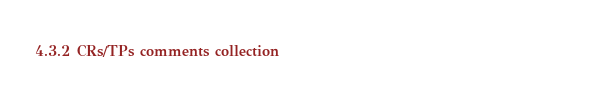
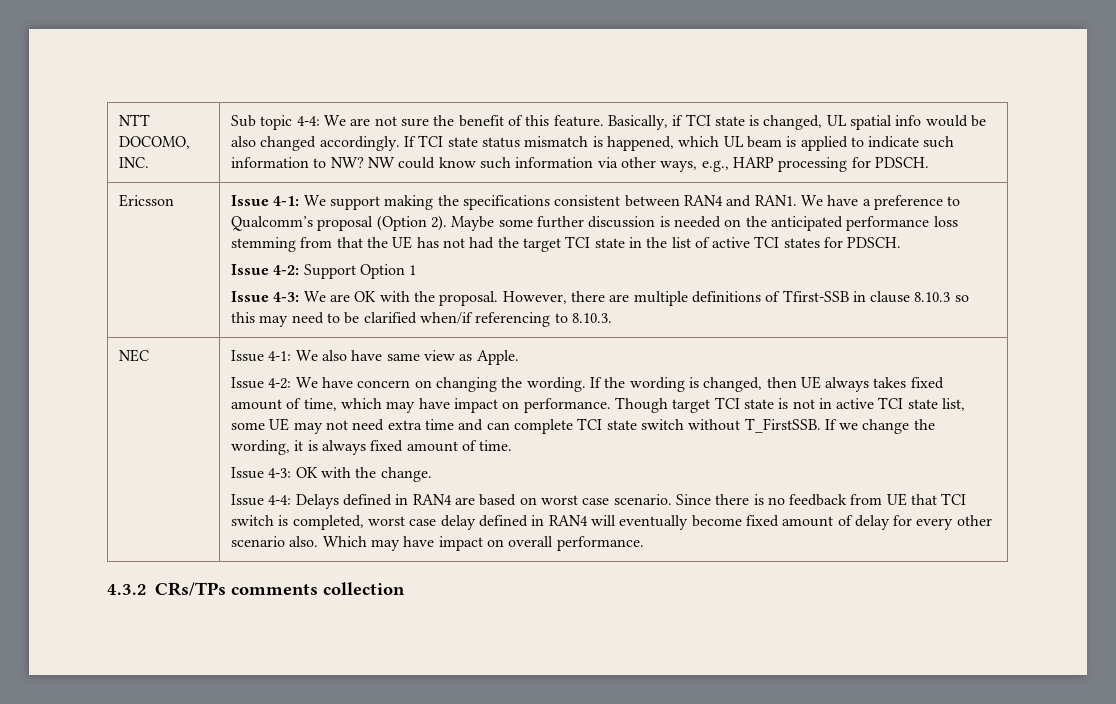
+ NTT DOCOMO, INC. | Sub topic 4-4: We are not sure the benefit of this feature. Basically, if TCI state is changed, UL spatial info would be also changed accordingly. If TCI state status mismatch is happened, which UL beam is applied to indicate such information to NW? NW could know such information via other ways, e.g., HARP processing for PDSCH.
+ Ericsson | Issue 4-1: We support making the specifications consistent between RAN4 and RAN1. We have a preference to Qualcomm’s proposal (Option 2). Maybe some further discussion is needed on the anticipated performance loss stemming from that the UE has not had the target TCI state in the list of active TCI states for PDSCH.
+ Issue 4-2: Support Option 1
+ Issue 4-3: We are OK with the proposal. However, there are multiple definitions of Tfirst-SSB in clause 8.10.3 so this may need to be clarified when/if referencing to 8.10.3.
+ NEC | Issue 4-1: We also have same view as Apple.
+ Issue 4-2: We have concern on changing the wording. If the wording is changed, then UE always takes fixed amount of time, which may have impact on performance. Though target TCI state is not in active TCI state list, some UE may not need extra time and can complete TCI state switch without T_FirstSSB. If we change the wording, it is always fixed amount of time.
+ Issue 4-3: OK with the change.
+ Issue 4-4: Delays defined in RAN4 are based on worst case scenario. Since there is no feedback from UE that TCI switch is completed, worst case delay defined in RAN4 will eventually become fixed amount of delay for every other scenario also. Which may have impact on overall performance.

